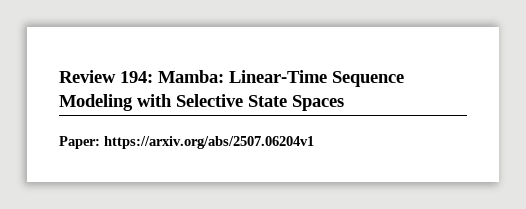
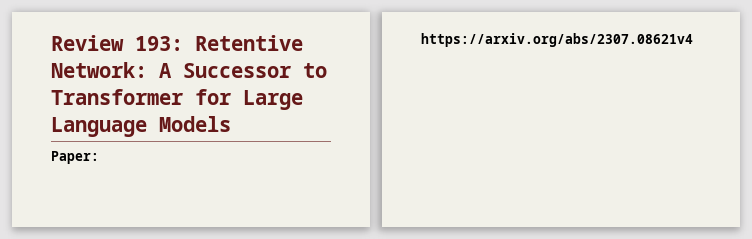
- Review 194: Mamba: Linear-Time Sequence Modeling with Selective State Spaces
+ Review 193: Retentive Network: A Successor to Transformer for Large Language Models
- Paper: https://arxiv.org/abs/2507.06204v1
+ Paper: https://arxiv.org/abs/2307.08621v4

